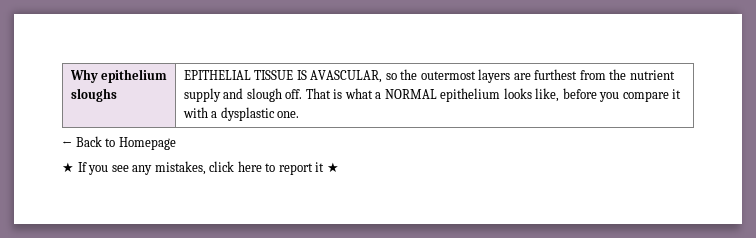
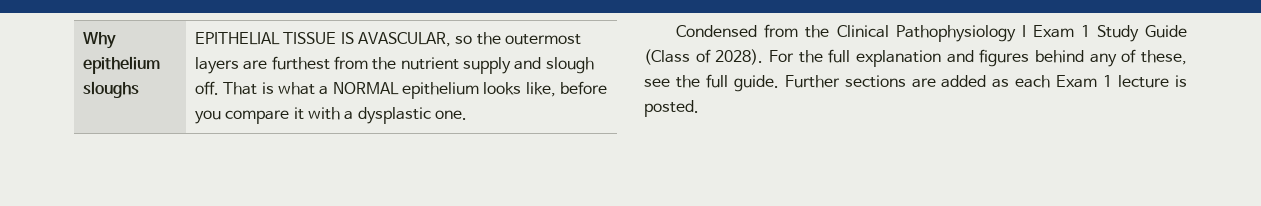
- ← Back to Homepage
- ★ If you see any mistakes, click here to report it ★
+ Condensed from the Clinical Pathophysiology I Exam 1 Study Guide (Class of 2028). For the full explanation and figures behind any of these, see the full guide. Further sections are added as each Exam 1 lecture is posted.

